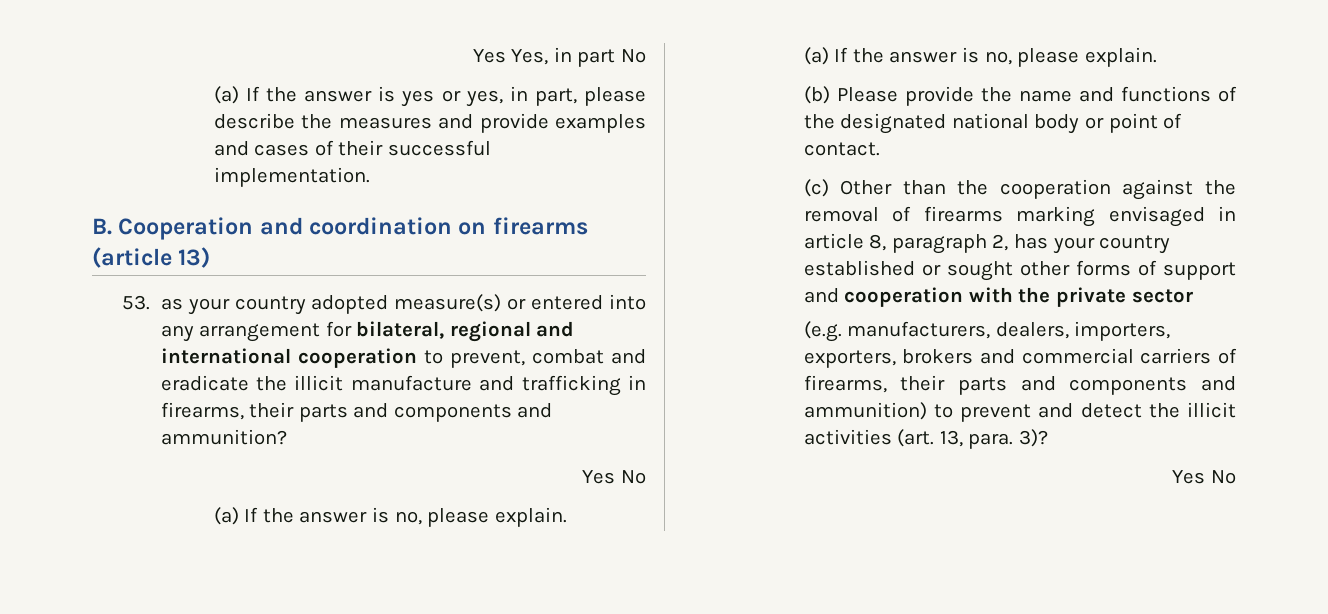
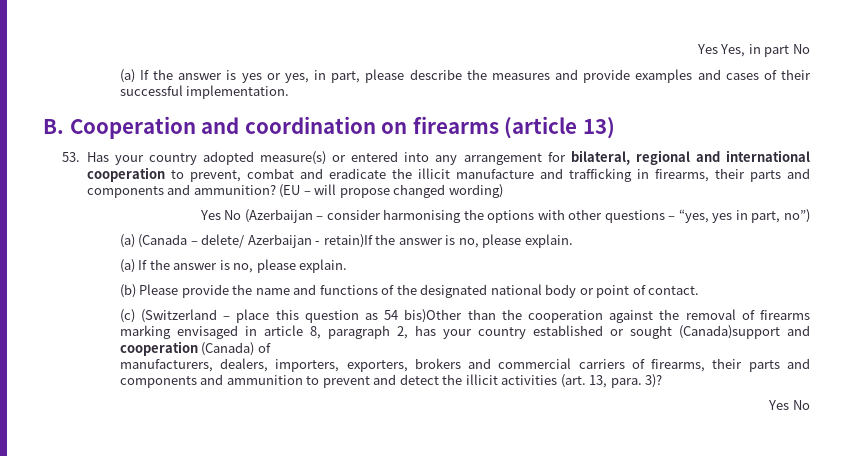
- 53. as your country adopted measure(s) or entered into any arrangement for bilateral, regional and international cooperation to prevent, combat and eradicate the illicit manufacture and trafficking in firearms, their parts and components and ammunition?
- Yes No
- (a) If the answer is no, please explain.
+ 53. Has your country adopted measure(s) or entered into any arrangement for bilateral, regional and international cooperation to prevent, combat and eradicate the illicit manufacture and trafficking in firearms, their parts and components and ammunition? (EU – will propose changed wording)
+ Yes No (Azerbaijan – consider harmonising the options with other questions – “yes, yes in part, no”)
+ (a) (Canada – delete/ Azerbaijan - retain)If the answer is no, please explain.
- (c) Other than the cooperation against the removal of firearms marking envisaged in article 8, paragraph 2, has your country established or sought other forms of support and cooperation with the private sector
- (e.g. manufacturers, dealers, importers, exporters, brokers and commercial carriers of firearms, their parts and components and ammunition) to prevent and detect the illicit activities (art. 13, para. 3)?
+ (c) (Switzerland – place this question as 54 bis)Other than the cooperation against the removal of firearms marking envisaged in article 8, paragraph 2, has your country established or sought (Canada)support and cooperation (Canada) of
+ manufacturers, dealers, importers, exporters, brokers and commercial carriers of firearms, their parts and components and ammunition to prevent and detect the illicit activities (art. 13, para. 3)?

